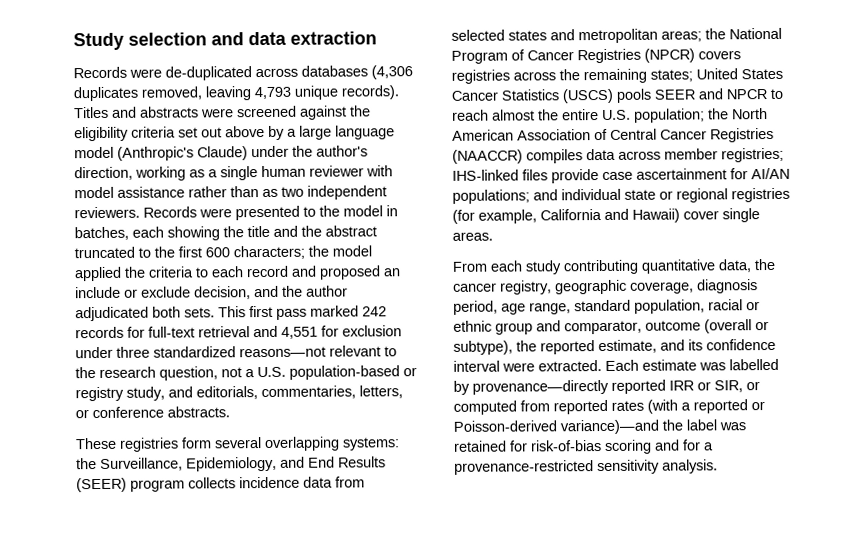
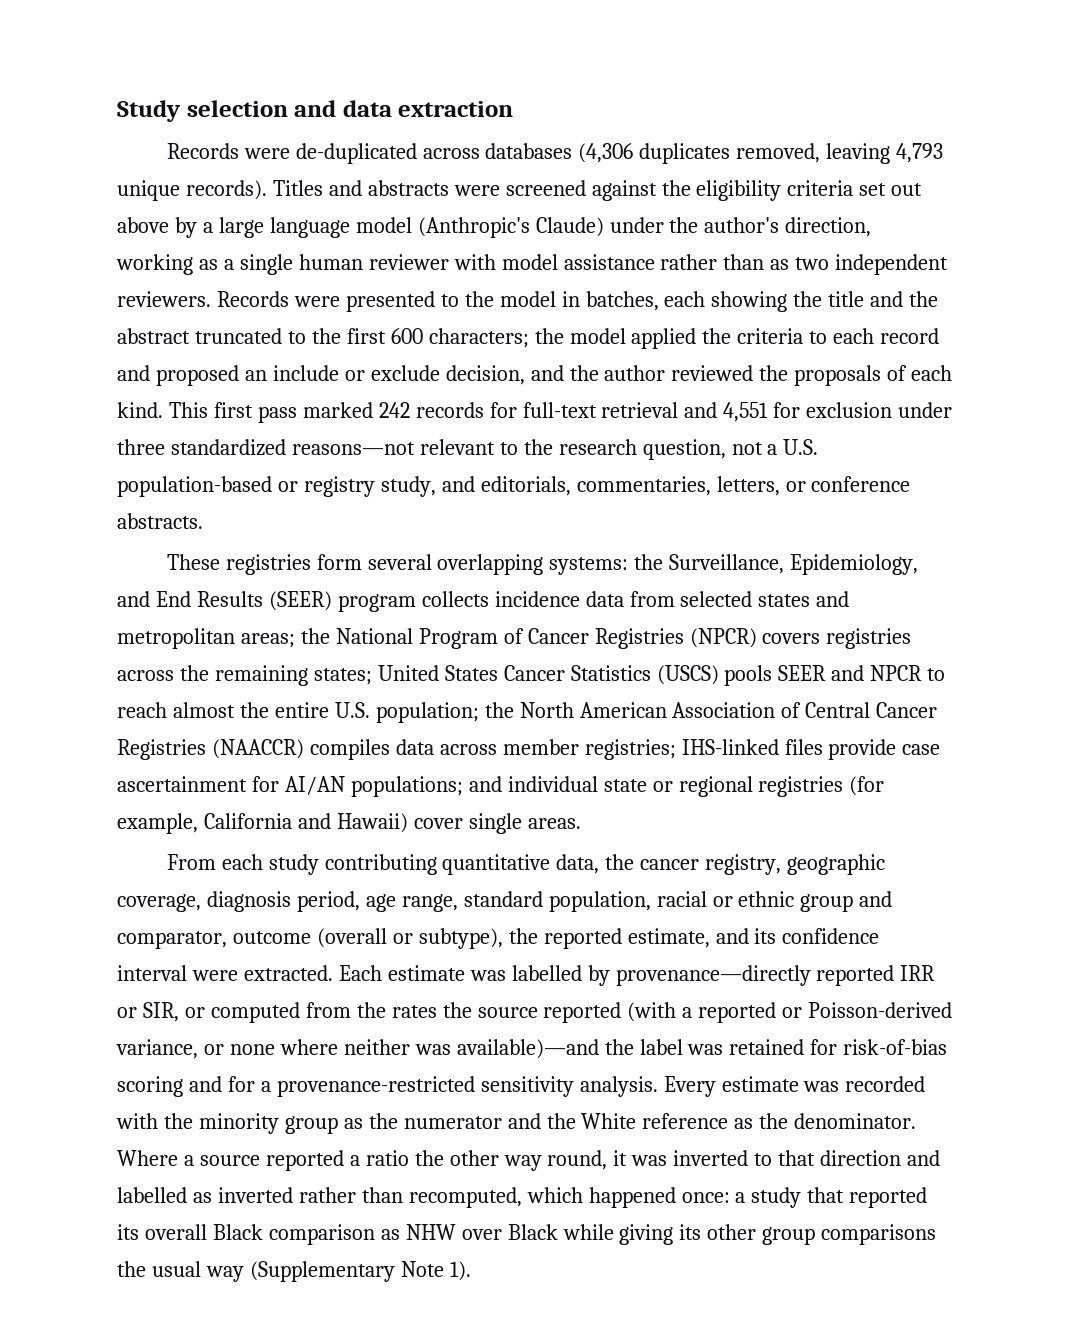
- Records were presented to the model in batches, each showing the title and the abstract truncated to the first 600 characters; the model applied the criteria to each record and proposed an include or exclude decision, and the author adjudicated both sets.
+ Records were presented to the model in batches, each showing the title and the abstract truncated to the first 600 characters; the model applied the criteria to each record and proposed an include or exclude decision, and the author reviewed the proposals of each kind.
- Each estimate was labelled by provenance—directly reported IRR or SIR, or computed from reported rates (with a reported or Poisson-derived variance)—and the label was retained for risk-of-bias scoring and for a provenance-restricted sensitivity analysis.
+ Each estimate was labelled by provenance—directly reported IRR or SIR, or computed from the rates the source reported (with a reported or Poisson-derived variance, or none where neither was available)—and the label was retained for risk-of-bias scoring and for a provenance-restricted sensitivity analysis.
+ Every estimate was recorded with the minority group as the numerator and the White reference as the denominator. Where a source reported a ratio the other way round, it was inverted to that direction and labelled as inverted rather than recomputed, which happened once: a study that reported its overall Black comparison as NHW over Black while giving its other group comparisons the usual way (Supplementary Note 1).

